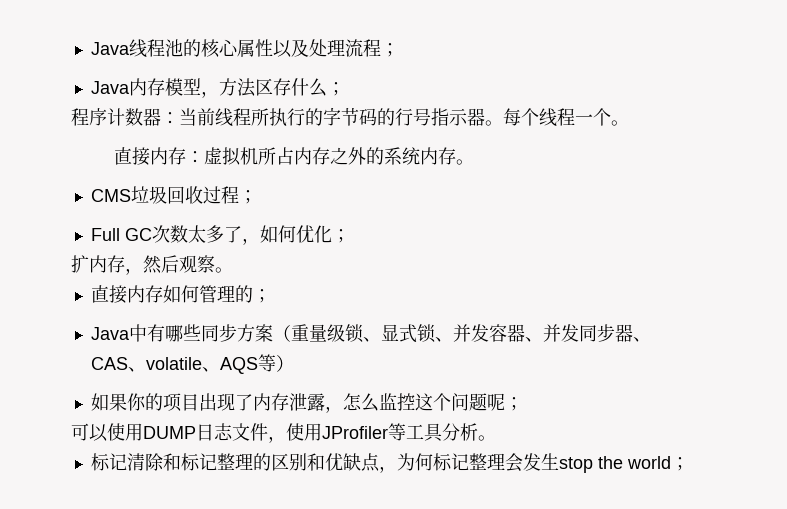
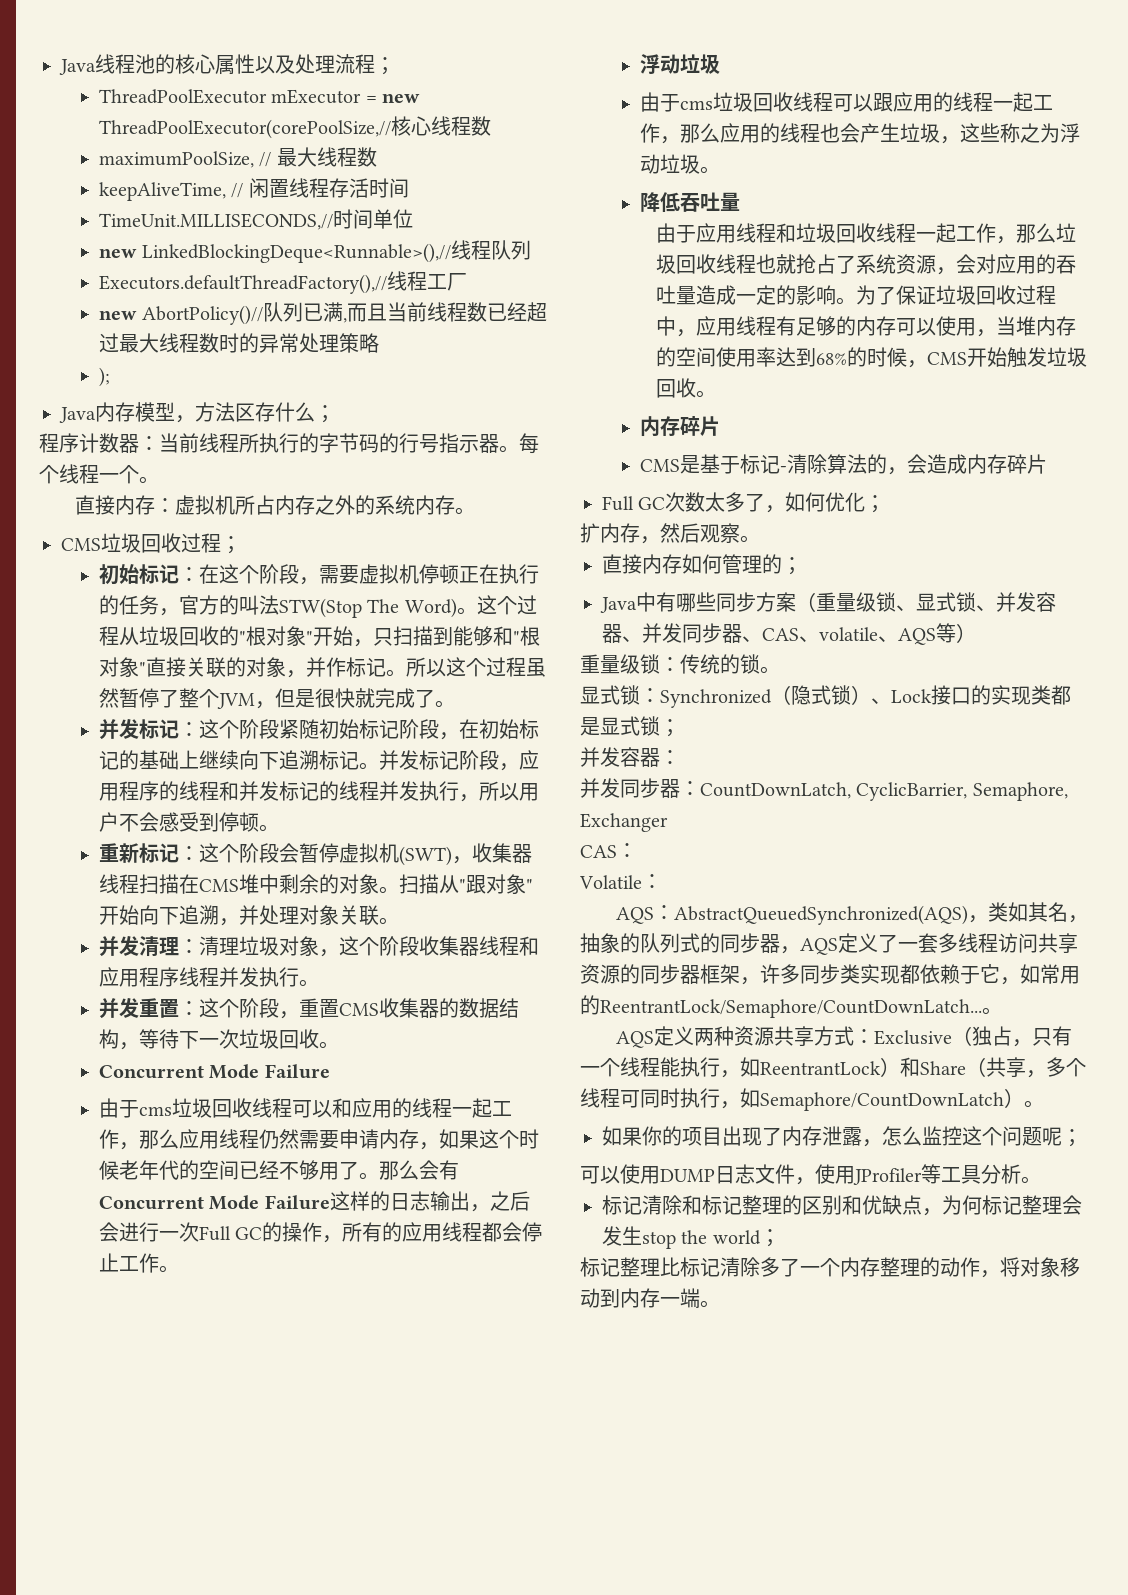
+ ThreadPoolExecutor mExecutor = new ThreadPoolExecutor(corePoolSize,//核心线程数
+ maximumPoolSize, // 最大线程数
+ keepAliveTime, // 闲置线程存活时间
+ TimeUnit.MILLISECONDS,//时间单位
+ new LinkedBlockingDeque<Runnable>(),//线程队列
+ Executors.defaultThreadFactory(),//线程工厂
+ new AbortPolicy()//队列已满,而且当前线程数已经超过最大线程数时的异常处理策略
+ );
+ 初始标记：在这个阶段，需要虚拟机停顿正在执行的任务，官方的叫法STW(Stop The Word)。这个过程从垃圾回收的"根对象"开始，只扫描到能够和"根对象"直接关联的对象，并作标记。所以这个过程虽然暂停了整个JVM，但是很快就完成了。
+ 并发标记：这个阶段紧随初始标记阶段，在初始标记的基础上继续向下追溯标记。并发标记阶段，应用程序的线程和并发标记的线程并发执行，所以用户不会感受到停顿。
+ 重新标记：这个阶段会暂停虚拟机(SWT)，收集器线程扫描在CMS堆中剩余的对象。扫描从"跟对象"开始向下追溯，并处理对象关联。
+ 并发清理：清理垃圾对象，这个阶段收集器线程和应用程序线程并发执行。
+ 并发重置：这个阶段，重置CMS收集器的数据结构，等待下一次垃圾回收。
+ Concurrent Mode Failure
+ 由于cms垃圾回收线程可以和应用的线程一起工作，那么应用线程仍然需要申请内存，如果这个时候老年代的空间已经不够用了。那么会有Concurrent Mode Failure这样的日志输出，之后会进行一次Full GC的操作，所有的应用线程都会停止工作。
+ 浮动垃圾
+ 由于cms垃圾回收线程可以跟应用的线程一起工作，那么应用的线程也会产生垃圾，这些称之为浮动垃圾。
+ 降低吞吐量
+ 由于应用线程和垃圾回收线程一起工作，那么垃圾回收线程也就抢占了系统资源，会对应用的吞吐量造成一定的影响。为了保证垃圾回收过程中，应用线程有足够的内存可以使用，当堆内存的空间使用率达到68%的时候，CMS开始触发垃圾回收。
+ 内存碎片
+ CMS是基于标记-清除算法的，会造成内存碎片
+ 重量级锁：传统的锁。
+ 显式锁：Synchronized（隐式锁）、Lock接口的实现类都是显式锁；
+ 并发容器：
+ 并发同步器：CountDownLatch, CyclicBarrier, Semaphore, Exchanger
+ CAS：
+ Volatile：
+ AQS：AbstractQueuedSynchronized(AQS)，类如其名，抽象的队列式的同步器，AQS定义了一套多线程访问共享资源的同步器框架，许多同步类实现都依赖于它，如常用的ReentrantLock/Semaphore/CountDownLatch...。
+ AQS定义两种资源共享方式：Exclusive（独占，只有一个线程能执行，如ReentrantLock）和Share（共享，多个线程可同时执行，如Semaphore/CountDownLatch）。
+ 标记整理比标记清除多了一个内存整理的动作，将对象移动到内存一端。

